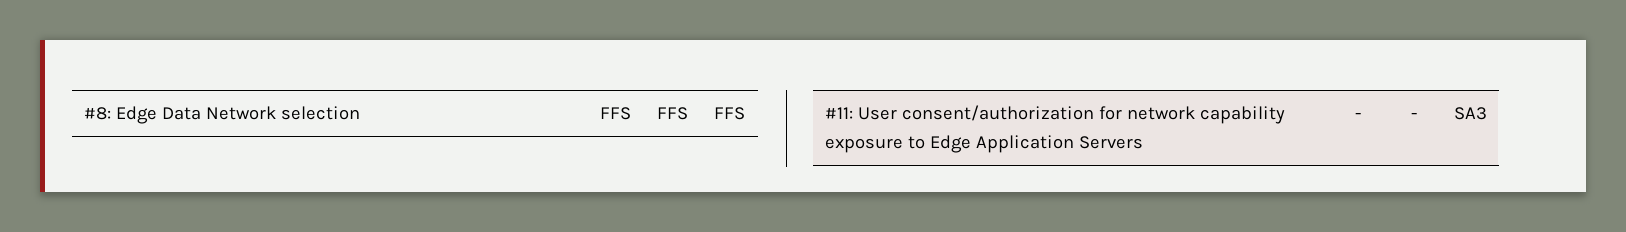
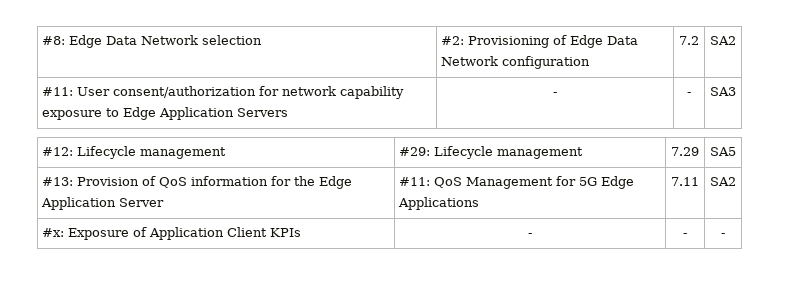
- #8: Edge Data Network selection | FFS | FFS | FFS
+ #8: Edge Data Network selection | #2: Provisioning of Edge Data Network configuration | 7.2 | SA2
+ #12: Lifecycle management | #29: Lifecycle management | 7.29 | SA5
+ #13: Provision of QoS information for the Edge Application Server | #11: QoS Management for 5G Edge Applications | 7.11 | SA2
+ #x: Exposure of Application Client KPIs | - | - | -

